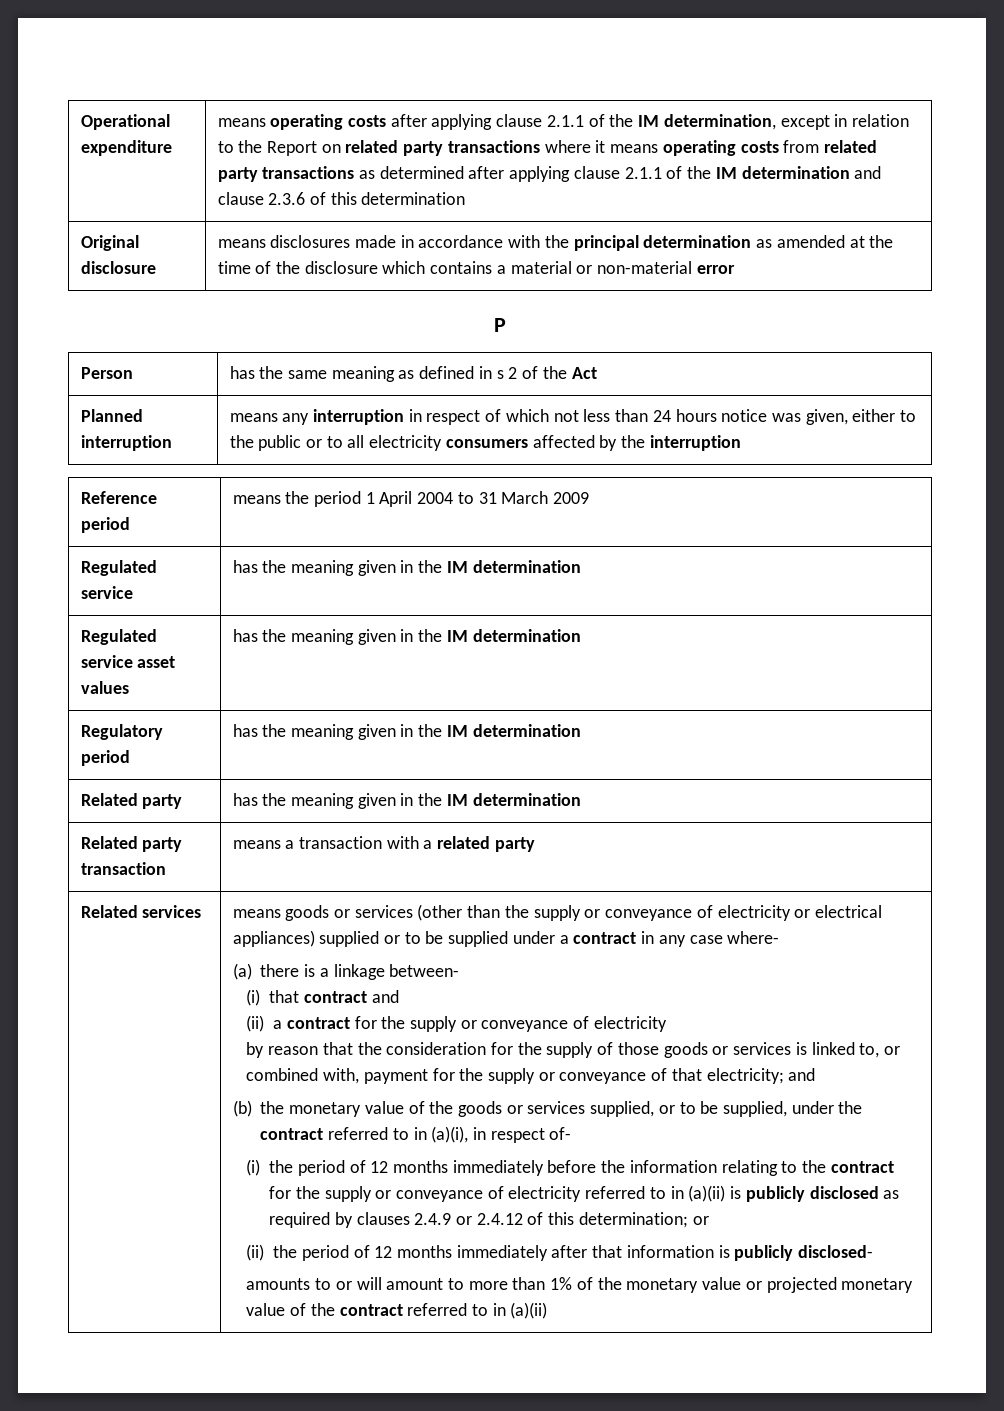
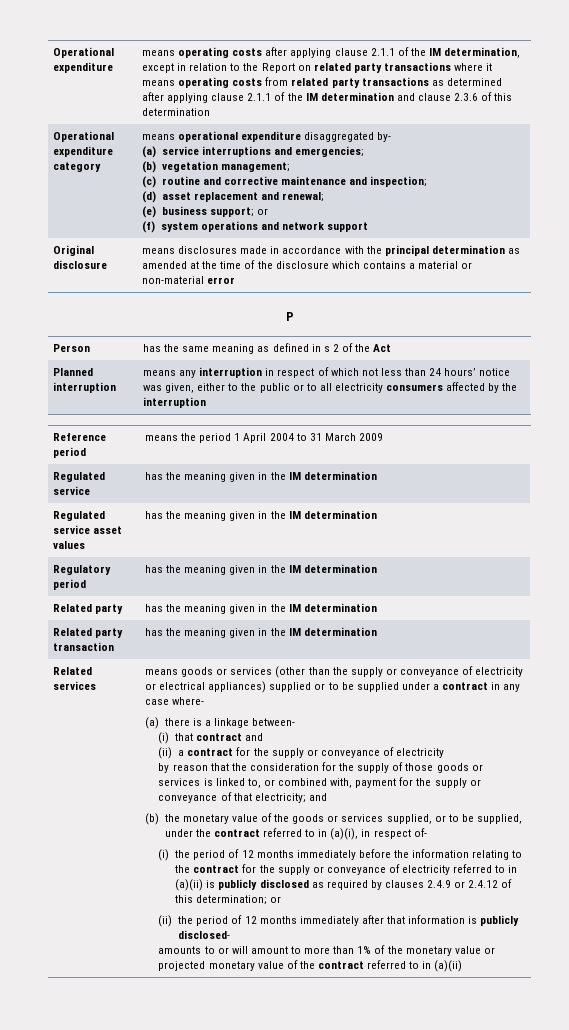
+ Operational expenditure category | means operational expenditure disaggregated by-
+ (a) service interruptions and emergencies;
+ (b) vegetation management;
+ (c) routine and corrective maintenance and inspection;
+ (d) asset replacement and renewal;
+ (e) business support; or
+ (f) system operations and network support
- Planned interruption | means any interruption in respect of which not less than 24 hours notice was given, either to the public or to all electricity consumers affected by the interruption
+ Planned interruption | means any interruption in respect of which not less than 24 hours’ notice was given, either to the public or to all electricity consumers affected by the interruption
- Related party transaction | means a transaction with a related party
+ Related party transaction | has the meaning given in the IM determination

